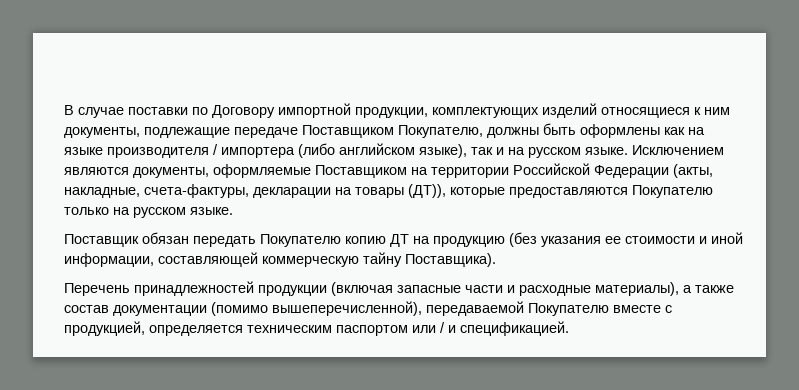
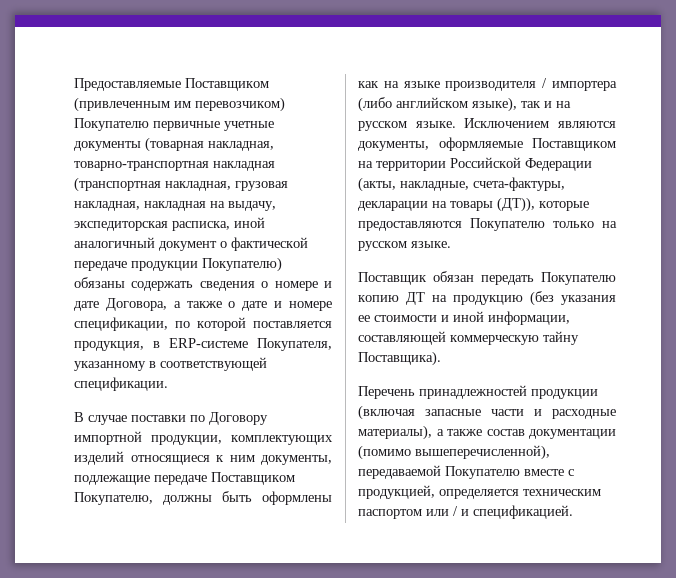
+ Предоставляемые Поставщиком (привлеченным им перевозчиком) Покупателю первичные учетные документы (товарная накладная, товарно-транспортная накладная (транспортная накладная, грузовая накладная, накладная на выдачу, экспедиторская расписка, иной аналогичный документ о фактической передаче продукции Покупателю) обязаны содержать сведения о номере и дате Договора, а также о дате и номере спецификации, по которой поставляется продукция, в ERP-системе Покупателя, указанному в соответствующей спецификации.

